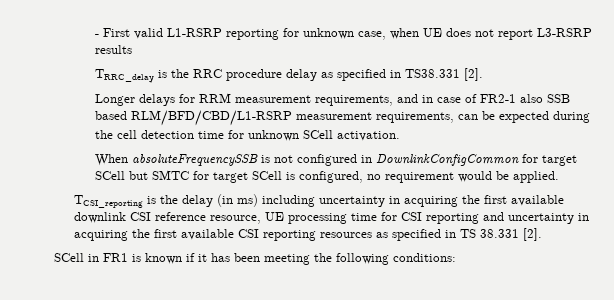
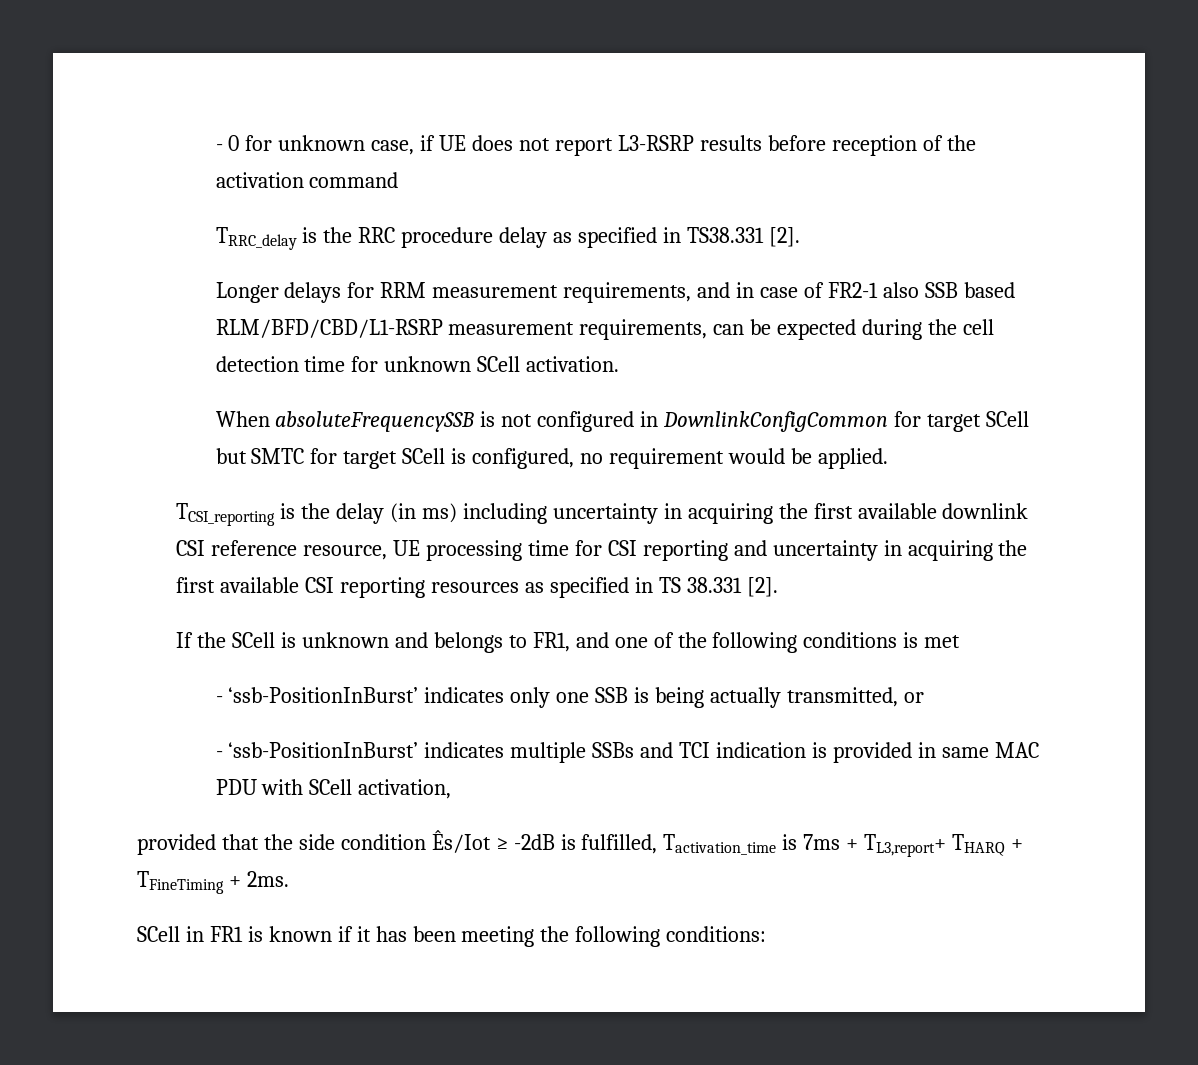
- - First valid L1-RSRP reporting for unknown case, when UE does not report L3-RSRP results
+ - 0 for unknown case, if UE does not report L3-RSRP results before reception of the activation command
+ If the SCell is unknown and belongs to FR1, and one of the following conditions is met
+ - ‘ssb-PositionInBurst’ indicates only one SSB is being actually transmitted, or
+ - ‘ssb-PositionInBurst’ indicates multiple SSBs and TCI indication is provided in same MAC PDU with SCell activation,
+ provided that the side condition Ês/Iot ≥ -2dB is fulfilled, Tactivation_time is 7ms + TL3,report+ THARQ + TFineTiming + 2ms.

